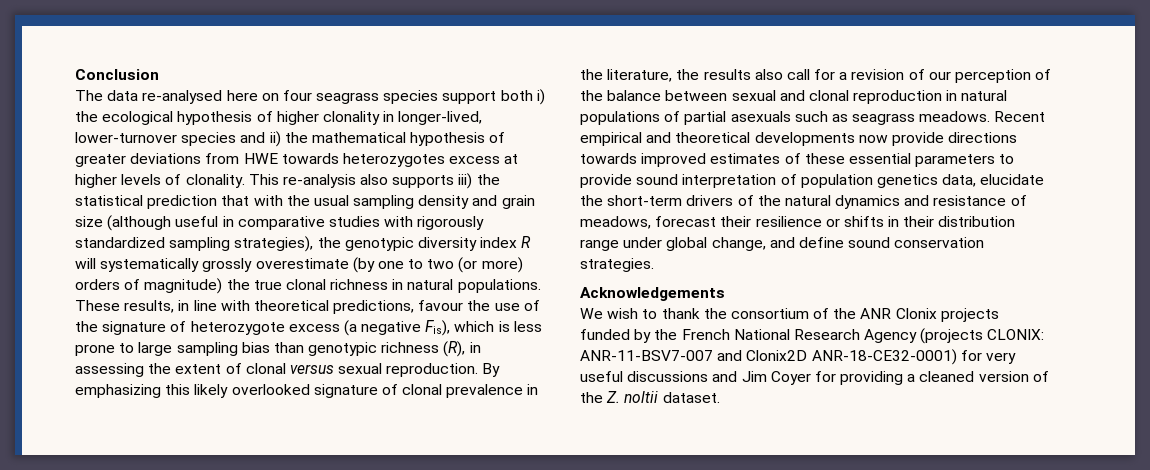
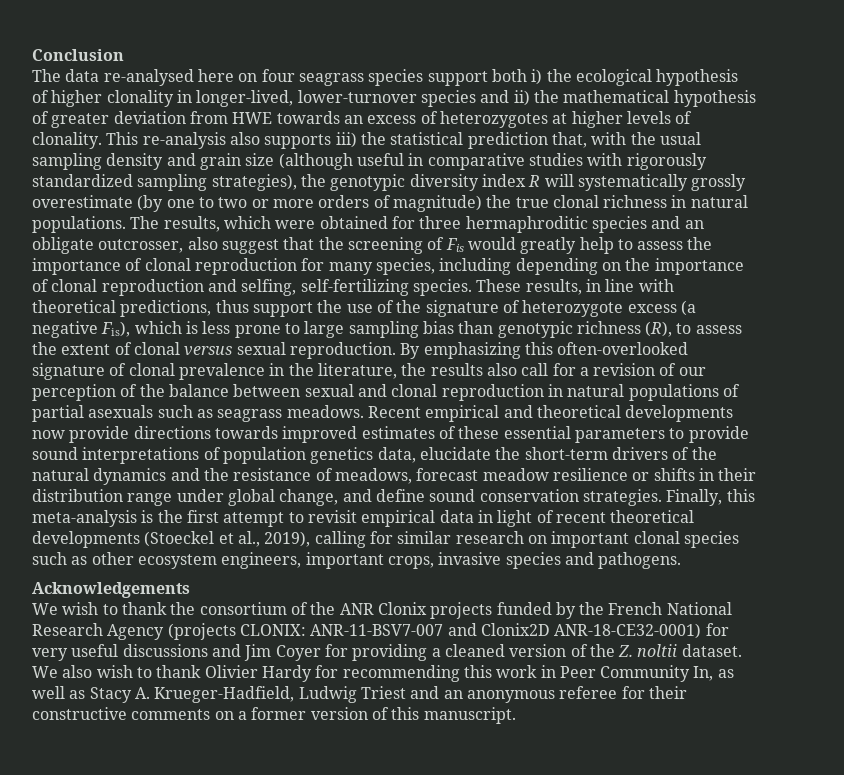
- The data re-analysed here on four seagrass species support both i) the ecological hypothesis of higher clonality in longer-lived, lower-turnover species and ii) the mathematical hypothesis of greater deviations from HWE towards heterozygotes excess at higher levels of clonality.
+ The data re-analysed here on four seagrass species support both i) the ecological hypothesis of higher clonality in longer-lived, lower-turnover species and ii) the mathematical hypothesis of greater deviation from HWE towards an excess of heterozygotes at higher levels of clonality.
- This re-analysis also supports iii) the statistical prediction that with the usual sampling density and grain size (although useful in comparative studies with rigorously standardized sampling strategies), the genotypic diversity index R will systematically grossly overestimate (by one to two (or more) orders of magnitude) the true clonal richness in natural populations.
+ This re-analysis also supports iii) the statistical prediction that, with the usual sampling density and grain size (although useful in comparative studies with rigorously standardized sampling strategies), the genotypic diversity index R will systematically grossly overestimate (by one to two or more orders of magnitude) the true clonal richness in natural populations.
+ The results, which were obtained for three hermaphroditic species and an obligate outcrosser, also suggest that the screening of Fis would greatly help to assess the importance of clonal reproduction for many species, including depending on the importance of clonal reproduction and selfing, self-fertilizing species.
- These results, in line with theoretical predictions, favour the use of the signature of heterozygote excess (a negative Fis), which is less prone to large sampling bias than genotypic richness (R), in assessing the extent of clonal versus sexual reproduction.
+ These results, in line with theoretical predictions, thus support the use of the signature of heterozygote excess (a negative Fis), which is less prone to large sampling bias than genotypic richness (R), to assess the extent of clonal versus sexual reproduction.
- By emphasizing this likely overlooked signature of clonal prevalence in the literature, the results also call for a revision of our perception of the balance between sexual and clonal reproduction in natural populations of partial asexuals such as seagrass meadows.
+ By emphasizing this often-overlooked signature of clonal prevalence in the literature, the results also call for a revision of our perception of the balance between sexual and clonal reproduction in natural populations of partial asexuals such as seagrass meadows.
- Recent empirical and theoretical developments now provide directions towards improved estimates of these essential parameters to provide sound interpretation of population genetics data, elucidate the short-term drivers of the natural dynamics and resistance of meadows, forecast their resilience or shifts in their distribution range under global change, and define sound conservation strategies.
+ Recent empirical and theoretical developments now provide directions towards improved estimates of these essential parameters to provide sound interpretations of population genetics data, elucidate the short-term drivers of the natural dynamics and the resistance of meadows, forecast meadow resilience or shifts in their distribution range under global change, and define sound conservation strategies. Finally, this meta-analysis is the first attempt to revisit empirical data in light of recent theoretical developments (Stoeckel et al., 2019), calling for similar research on important clonal species such as other ecosystem engineers, important crops, invasive species and pathogens.
+ We also wish to thank Olivier Hardy for recommending this work in Peer Community In, as well as Stacy A. Krueger-Hadfield, Ludwig Triest and an anonymous referee for their constructive comments on a former version of this manuscript.

